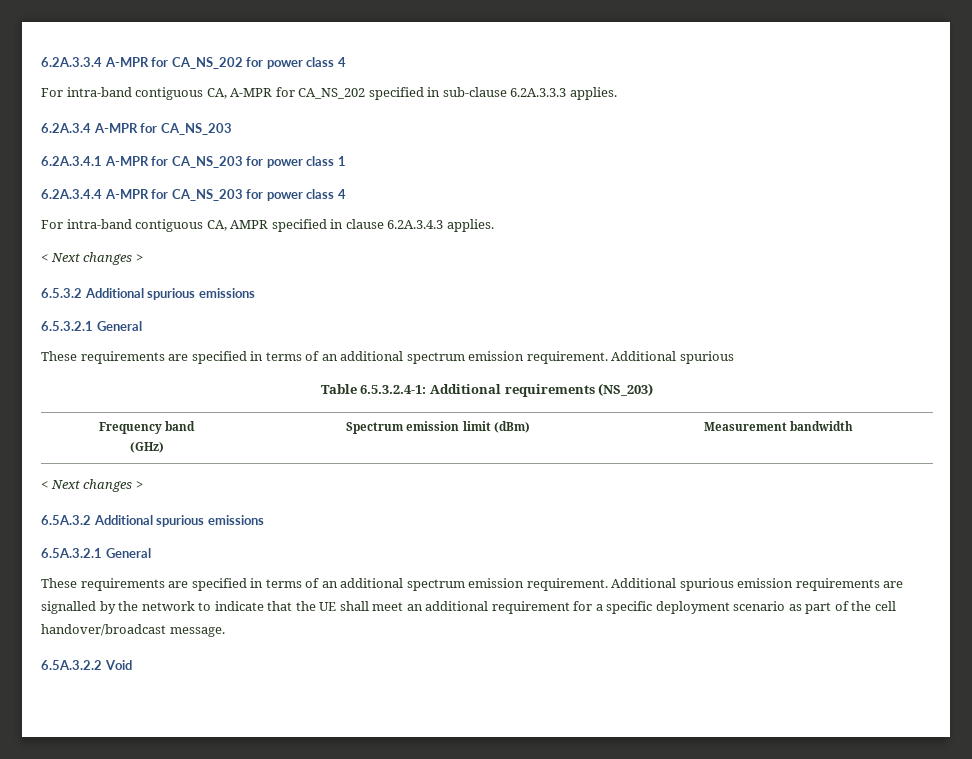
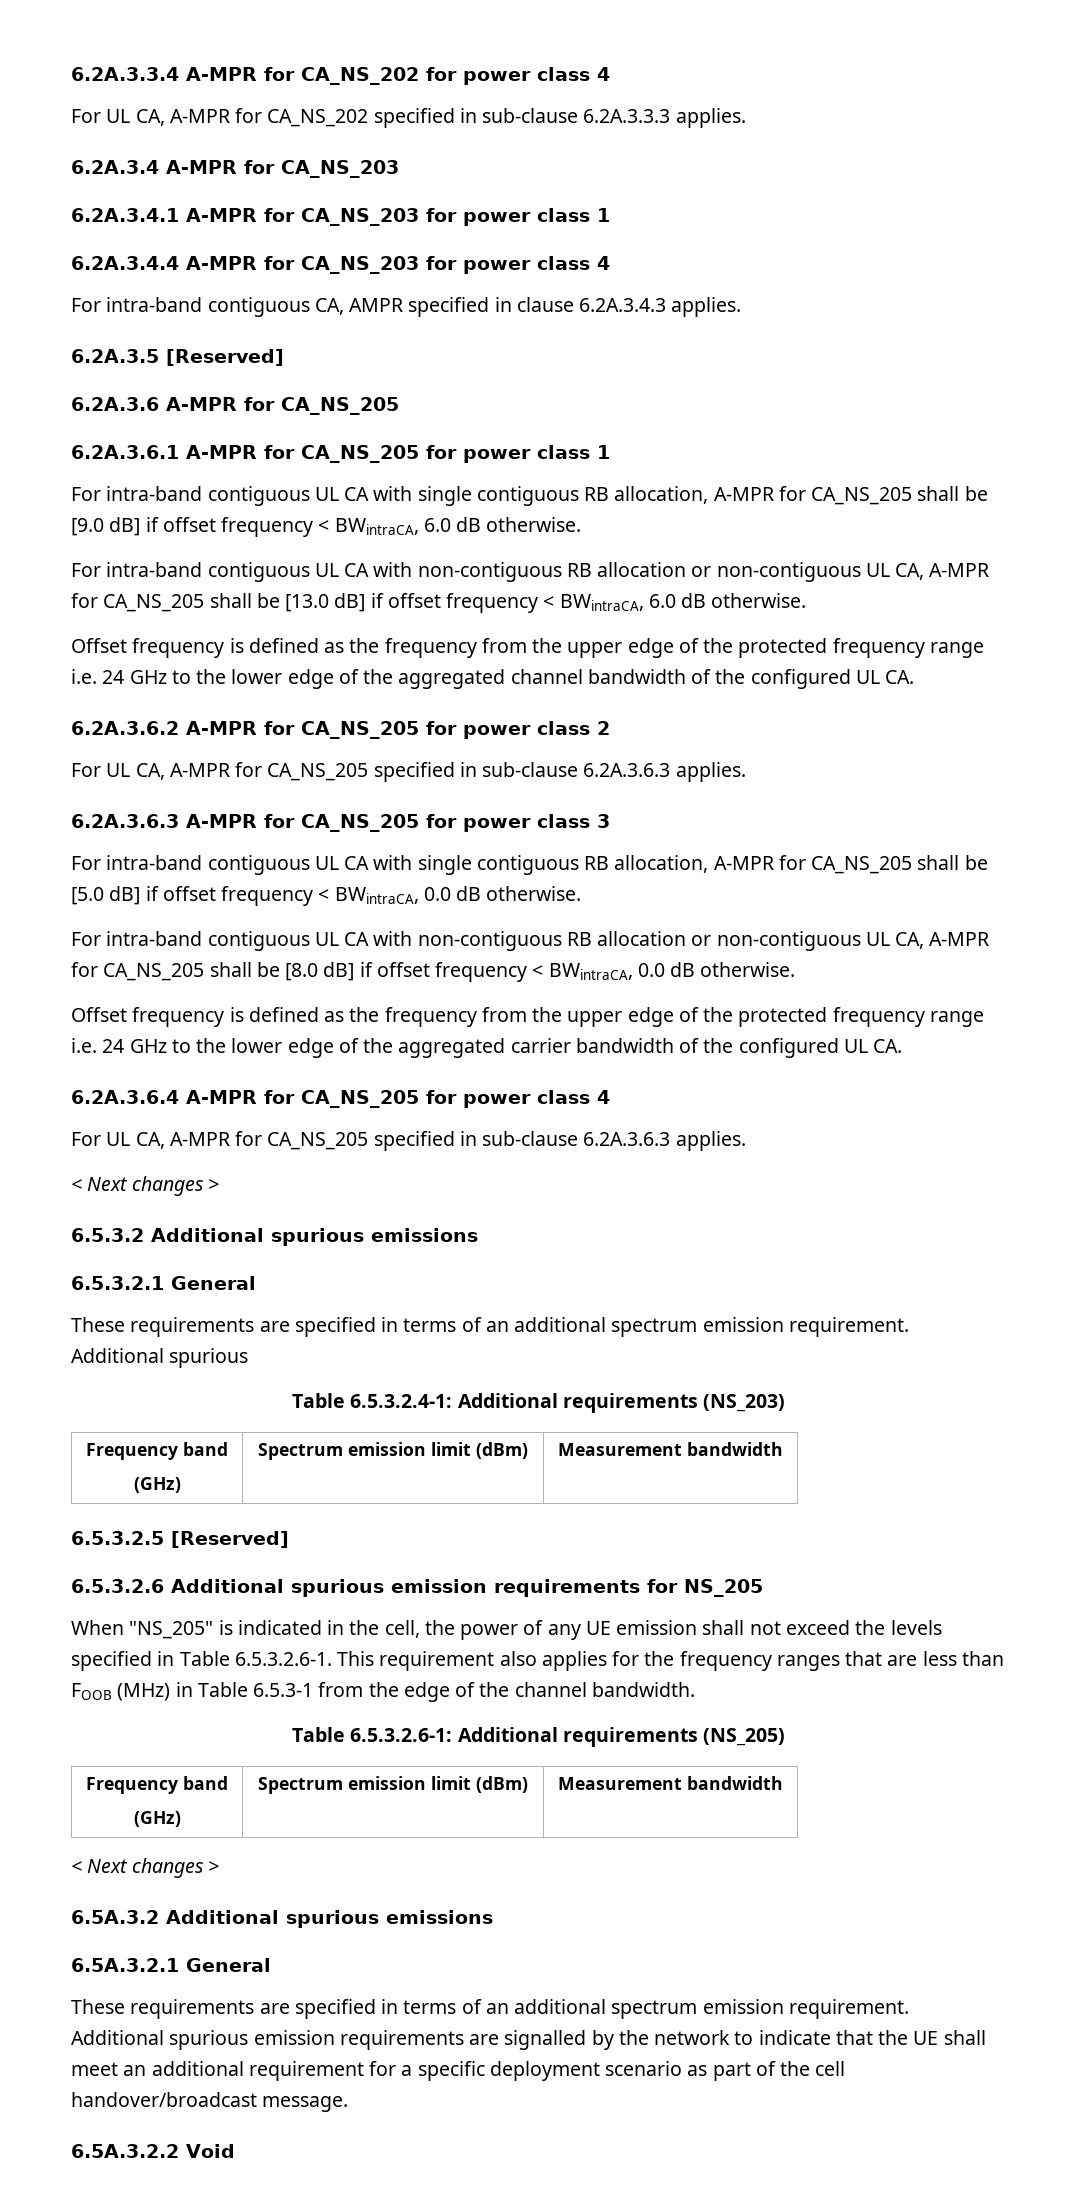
- For intra-band contiguous CA, A-MPR for CA_NS_202 specified in sub-clause 6.2A.3.3.3 applies.
+ For UL CA, A-MPR for CA_NS_202 specified in sub-clause 6.2A.3.3.3 applies.
+ 6.2A.3.5 [Reserved]
+ 6.2A.3.6 A-MPR for CA_NS_205
+ 6.2A.3.6.1 A-MPR for CA_NS_205 for power class 1
+ For intra-band contiguous UL CA with single contiguous RB allocation, A-MPR for CA_NS_205 shall be [9.0 dB] if offset frequency < BWintraCA, 6.0 dB otherwise.
+ For intra-band contiguous UL CA with non-contiguous RB allocation or non-contiguous UL CA, A-MPR for CA_NS_205 shall be [13.0 dB] if offset frequency < BWintraCA, 6.0 dB otherwise.
+ Offset frequency is defined as the frequency from the upper edge of the protected frequency range i.e. 24 GHz to the lower edge of the aggregated channel bandwidth of the configured UL CA.
+ 6.2A.3.6.2 A-MPR for CA_NS_205 for power class 2
+ For UL CA, A-MPR for CA_NS_205 specified in sub-clause 6.2A.3.6.3 applies.
+ 6.2A.3.6.3 A-MPR for CA_NS_205 for power class 3
+ For intra-band contiguous UL CA with single contiguous RB allocation, A-MPR for CA_NS_205 shall be [5.0 dB] if offset frequency < BWintraCA, 0.0 dB otherwise.
+ For intra-band contiguous UL CA with non-contiguous RB allocation or non-contiguous UL CA, A-MPR for CA_NS_205 shall be [8.0 dB] if offset frequency < BWintraCA, 0.0 dB otherwise.
+ Offset frequency is defined as the frequency from the upper edge of the protected frequency range i.e. 24 GHz to the lower edge of the aggregated carrier bandwidth of the configured UL CA.
+ 6.2A.3.6.4 A-MPR for CA_NS_205 for power class 4
+ For UL CA, A-MPR for CA_NS_205 specified in sub-clause 6.2A.3.6.3 applies.
+ 6.5.3.2.5 [Reserved]
+ 6.5.3.2.6 Additional spurious emission requirements for NS_205
+ When "NS_205" is indicated in the cell, the power of any UE emission shall not exceed the levels specified in Table 6.5.3.2.6-1. This requirement also applies for the frequency ranges that are less than FOOB (MHz) in Table 6.5.3-1 from the edge of the channel bandwidth.
+ Table 6.5.3.2.6-1: Additional requirements (NS_205)
+ Frequency band
+ (GHz) | Spectrum emission limit (dBm) | Measurement bandwidth

